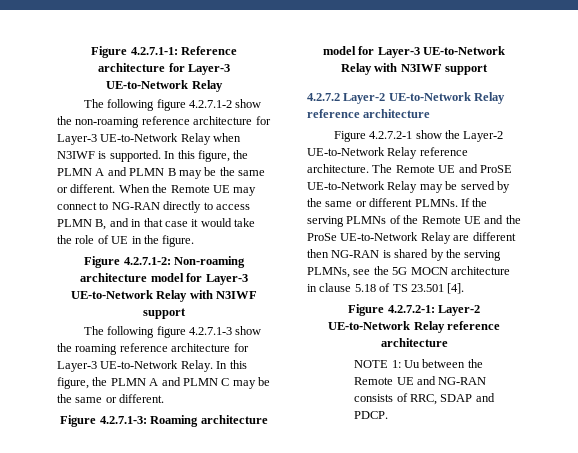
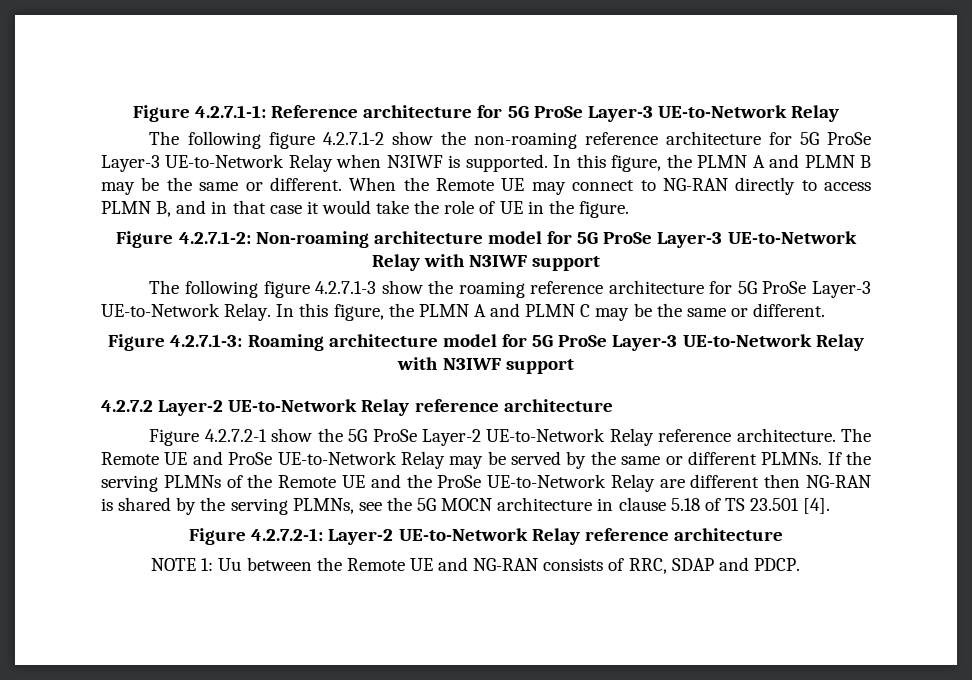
- Figure 4.2.7.1-1: Reference architecture for Layer-3 UE-to-Network Relay
+ Figure 4.2.7.1-1: Reference architecture for 5G ProSe Layer-3 UE-to-Network Relay
- The following figure 4.2.7.1-2 show the non-roaming reference architecture for Layer-3 UE-to-Network Relay when N3IWF is supported.
+ The following figure 4.2.7.1-2 show the non-roaming reference architecture for 5G ProSe Layer-3 UE-to-Network Relay when N3IWF is supported.
- Figure 4.2.7.1-2: Non-roaming architecture model for Layer-3 UE-to-Network Relay with N3IWF support
+ Figure 4.2.7.1-2: Non-roaming architecture model for 5G ProSe Layer-3 UE-to-Network Relay with N3IWF support
- The following figure 4.2.7.1-3 show the roaming reference architecture for Layer-3 UE-to-Network Relay.
+ The following figure 4.2.7.1-3 show the roaming reference architecture for 5G ProSe Layer-3 UE-to-Network Relay.
- Figure 4.2.7.1-3: Roaming architecture model for Layer-3 UE-to-Network Relay with N3IWF support
+ Figure 4.2.7.1-3: Roaming architecture model for 5G ProSe Layer-3 UE-to-Network Relay with N3IWF support
- Figure 4.2.7.2-1 show the Layer-2 UE-to-Network Relay reference architecture.
+ Figure 4.2.7.2-1 show the 5G ProSe Layer-2 UE-to-Network Relay reference architecture.
- The Remote UE and ProSE UE-to-Network Relay may be served by the same or different PLMNs.
+ The Remote UE and ProSe UE-to-Network Relay may be served by the same or different PLMNs.

